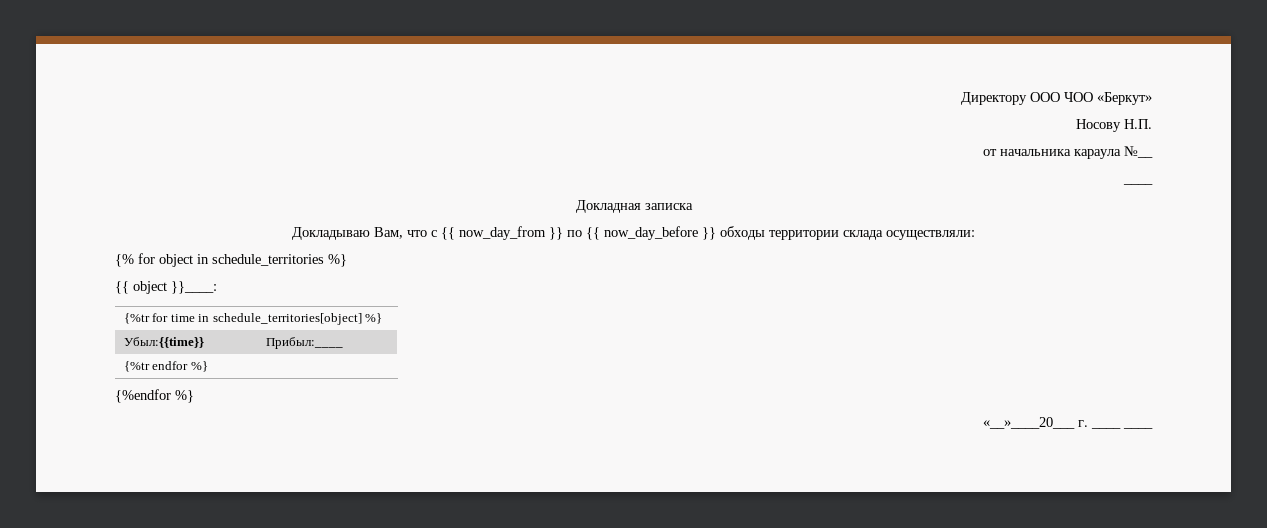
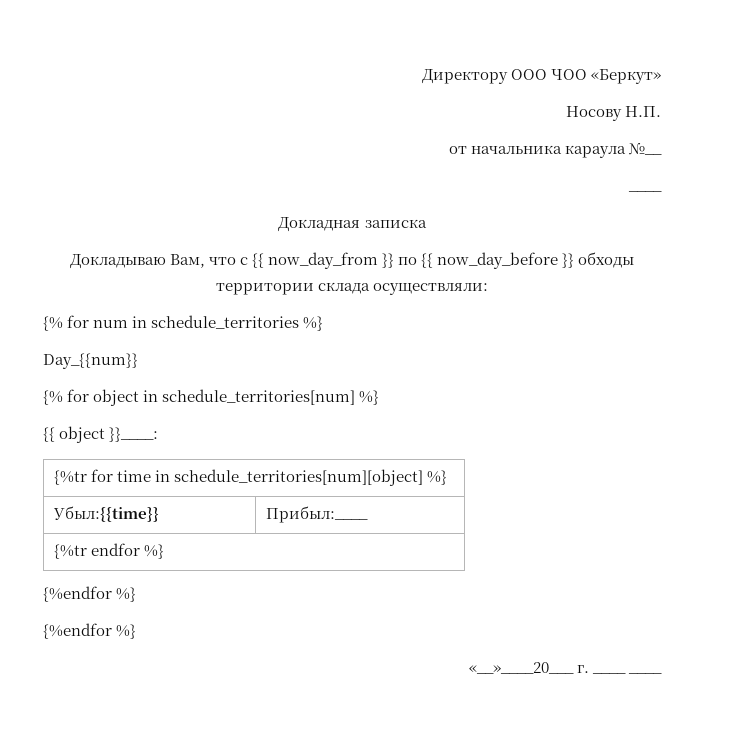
+ {% for num in schedule_territories %}
+ Day_{{num}}
- {% for object in schedule_territories %}
+ {% for object in schedule_territories[num] %}
- {%tr for time in schedule_territories[object] %}
+ {%tr for time in schedule_territories[num][object] %}
  {%tr endfor %}
+ {%endfor %}

